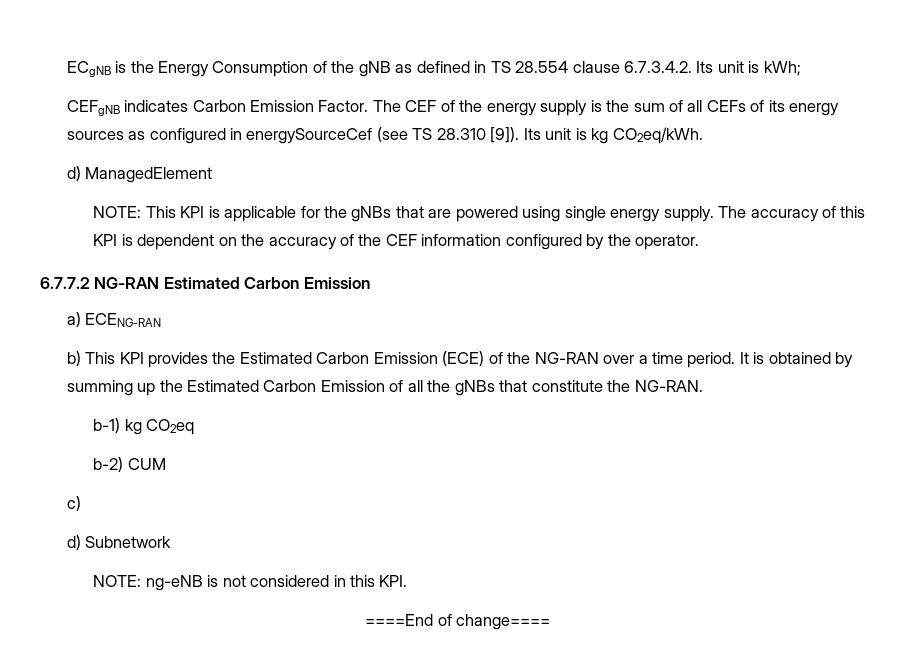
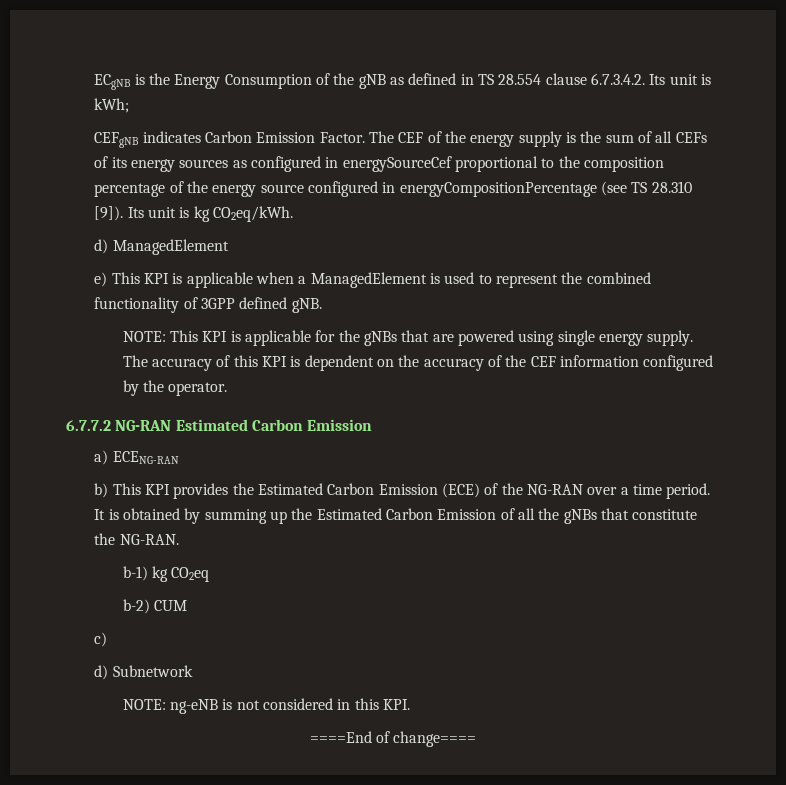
- The CEF of the energy supply is the sum of all CEFs of its energy sources as configured in energySourceCef (see TS 28.310 [9]).
+ The CEF of the energy supply is the sum of all CEFs of its energy sources as configured in energySourceCef proportional to the composition percentage of the energy source configured in energyCompositionPercentage (see TS 28.310 [9]).
+ e) This KPI is applicable when a ManagedElement is used to represent the combined functionality of 3GPP defined gNB.

